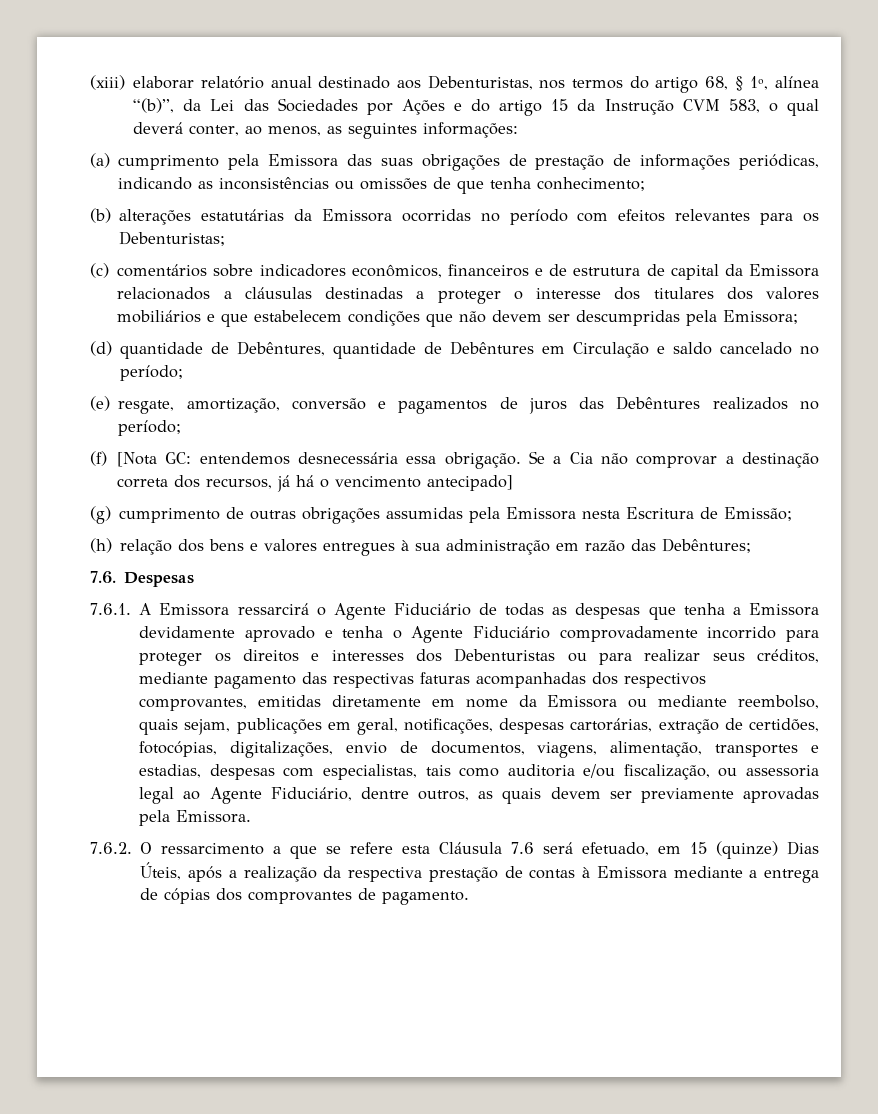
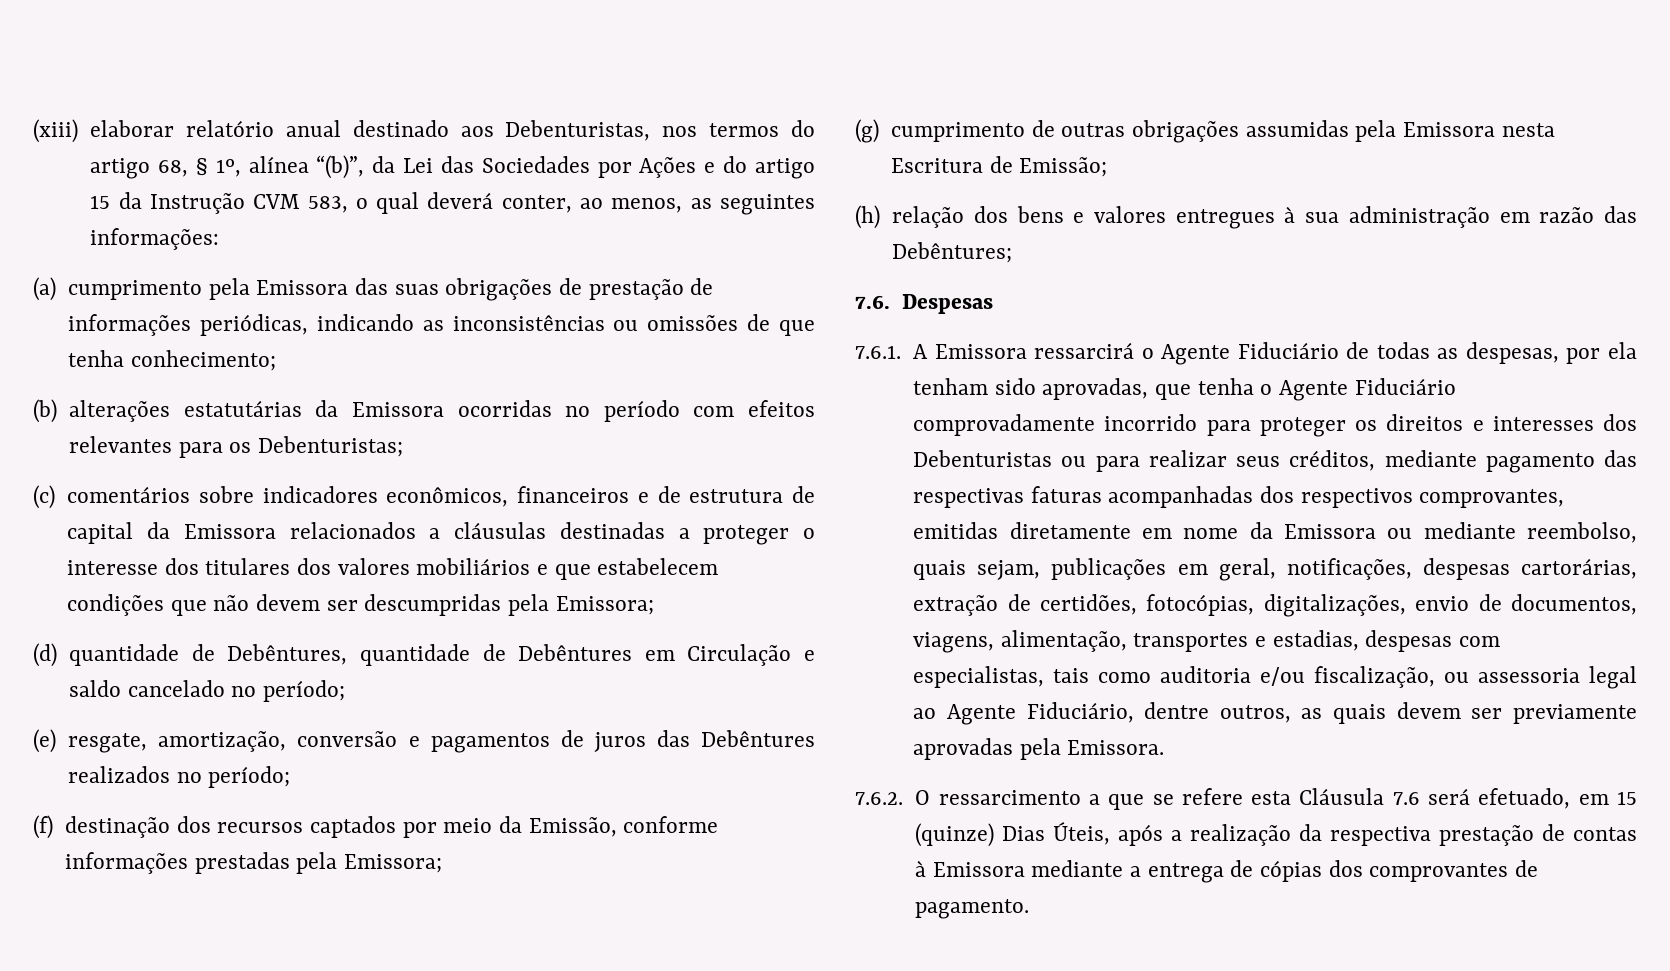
- (f) [Nota GC: entendemos desnecessária essa obrigação. Se a Cia não comprovar a destinação correta dos recursos, já há o vencimento antecipado]
+ (f) destinação dos recursos captados por meio da Emissão, conforme informações prestadas pela Emissora;
- 7.6.1. A Emissora ressarcirá o Agente Fiduciário de todas as despesas que tenha a Emissora devidamente aprovado e tenha o Agente Fiduciário comprovadamente incorrido para proteger os direitos e interesses dos Debenturistas ou para realizar seus créditos, mediante pagamento das respectivas faturas acompanhadas dos respectivos comprovantes, emitidas diretamente em nome da Emissora ou mediante reembolso, quais sejam, publicações em geral, notificações, despesas cartorárias, extração de certidões, fotocópias, digitalizações, envio de documentos, viagens, alimentação, transportes e estadias, despesas com especialistas, tais como auditoria e/ou fiscalização, ou assessoria legal ao Agente Fiduciário, dentre outros, as quais devem ser previamente aprovadas pela Emissora.
+ 7.6.1. A Emissora ressarcirá o Agente Fiduciário de todas as despesas, por ela tenham sido aprovadas, que tenha o Agente Fiduciário comprovadamente incorrido para proteger os direitos e interesses dos Debenturistas ou para realizar seus créditos, mediante pagamento das respectivas faturas acompanhadas dos respectivos comprovantes, emitidas diretamente em nome da Emissora ou mediante reembolso, quais sejam, publicações em geral, notificações, despesas cartorárias, extração de certidões, fotocópias, digitalizações, envio de documentos, viagens, alimentação, transportes e estadias, despesas com especialistas, tais como auditoria e/ou fiscalização, ou assessoria legal ao Agente Fiduciário, dentre outros, as quais devem ser previamente aprovadas pela Emissora.

